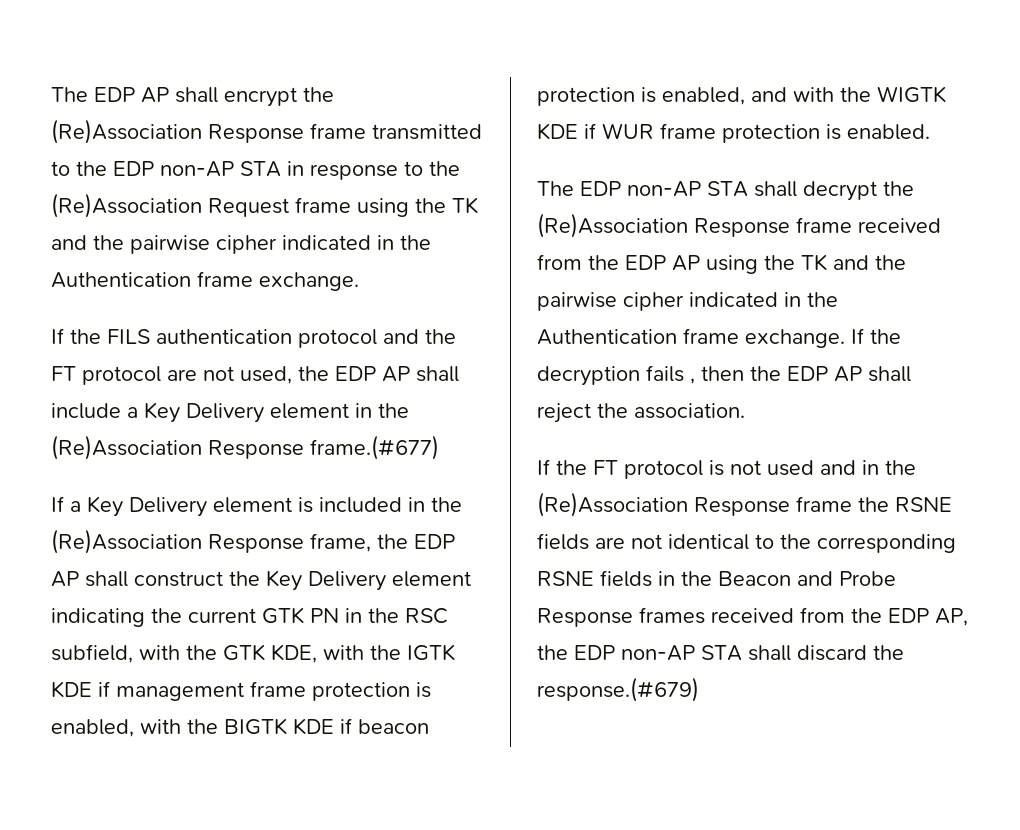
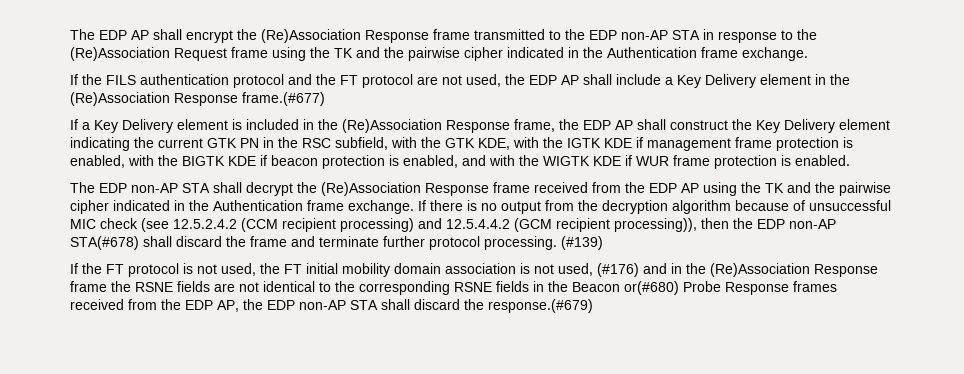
- If the decryption fails , then the EDP AP shall reject the association.
+ If there is no output from the decryption algorithm because of unsuccessful MIC check (see 12.5.2.4.2 (CCM recipient processing) and 12.5.4.4.2 (GCM recipient processing)), then the EDP non-AP STA(#678) shall discard the frame and terminate further protocol processing. (#139)
- If the FT protocol is not used and in the (Re)Association Response frame the RSNE fields are not identical to the corresponding RSNE fields in the Beacon and Probe Response frames received from the EDP AP, the EDP non-AP STA shall discard the response.(#679)
+ If the FT protocol is not used, the FT initial mobility domain association is not used, (#176) and in the (Re)Association Response frame the RSNE fields are not identical to the corresponding RSNE fields in the Beacon or(#680) Probe Response frames received from the EDP AP, the EDP non-AP STA shall discard the response.(#679)

